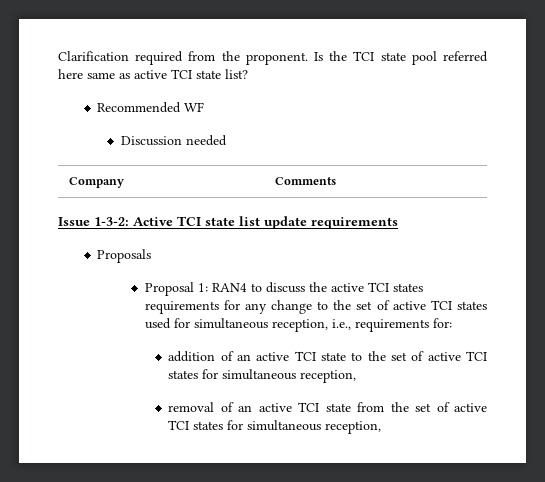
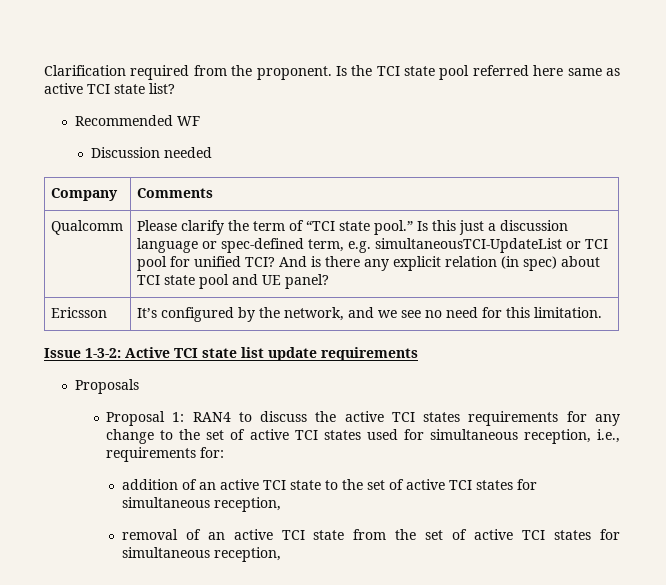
+ Qualcomm | Please clarify the term of “TCI state pool.” Is this just a discussion language or spec-defined term, e.g. simultaneousTCI-UpdateList or TCI pool for unified TCI? And is there any explicit relation (in spec) about TCI state pool and UE panel?
+ Ericsson | It’s configured by the network, and we see no need for this limitation.

